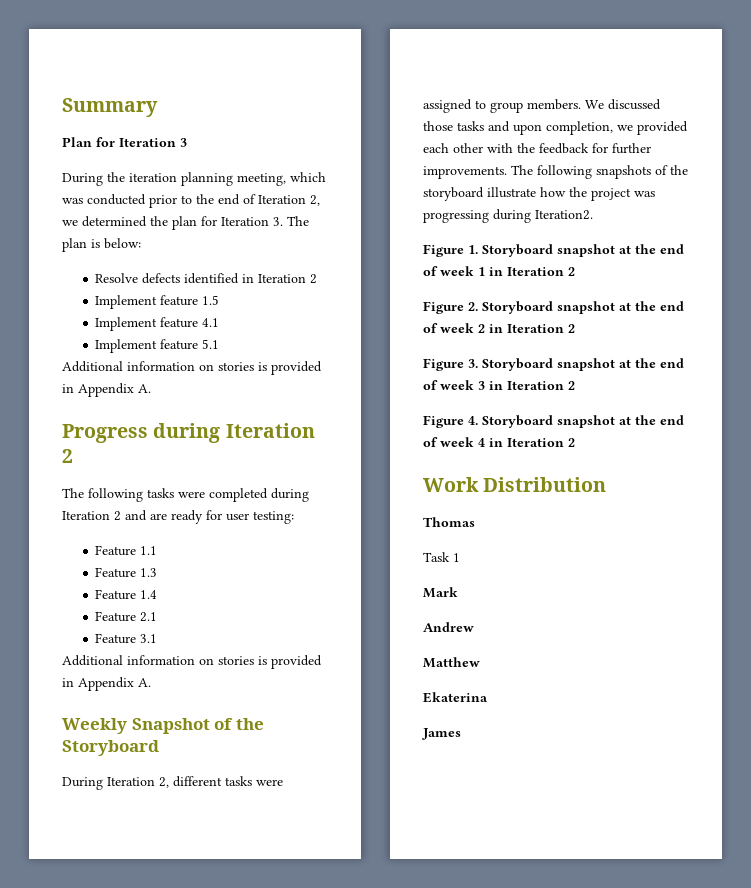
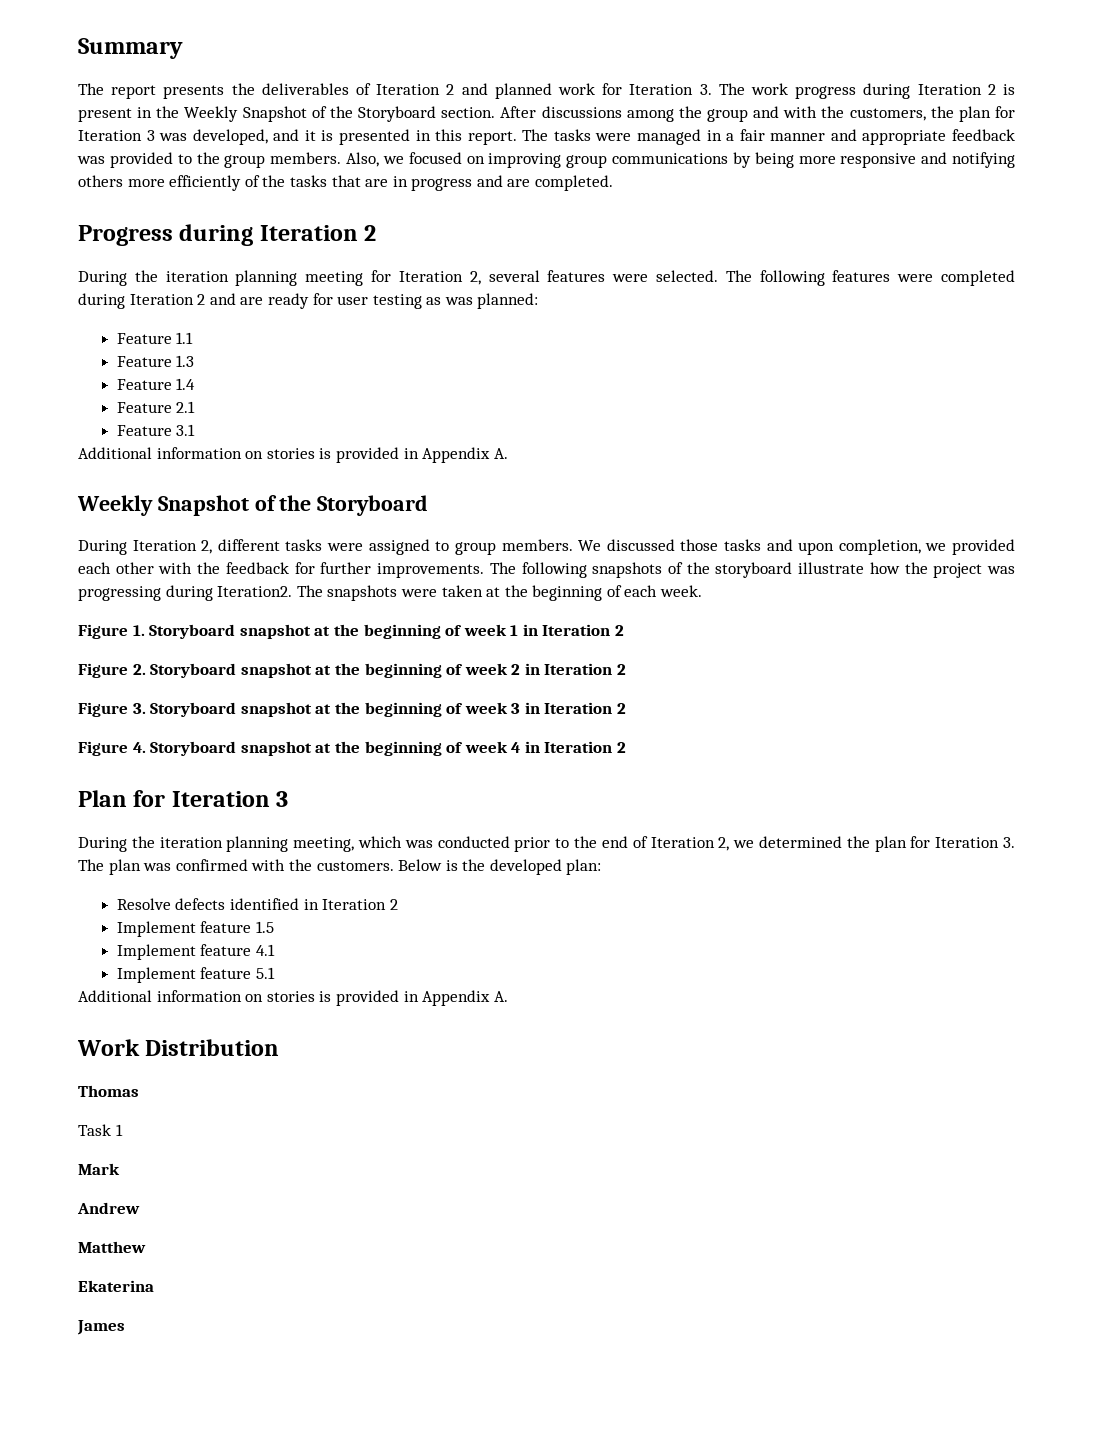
- Plan for Iteration 3
- During the iteration planning meeting, which was conducted prior to the end of Iteration 2, we determined the plan for Iteration 3. The plan is below:
- Resolve defects identified in Iteration 2
- Implement feature 1.5
- Implement feature 4.1
- Implement feature 5.1
- Additional information on stories is provided in Appendix A.
+ The report presents the deliverables of Iteration 2 and planned work for Iteration 3. The work progress during Iteration 2 is present in the Weekly Snapshot of the Storyboard section. After discussions among the group and with the customers, the plan for Iteration 3 was developed, and it is presented in this report. The tasks were managed in a fair manner and appropriate feedback was provided to the group members. Also, we focused on improving group communications by being more responsive and notifying others more efficiently of the tasks that are in progress and are completed.
  Progress during Iteration 2
- The following tasks were completed during Iteration 2 and are ready for user testing:
+ During the iteration planning meeting for Iteration 2, several features were selected. The following features were completed during Iteration 2 and are ready for user testing as was planned:
+ The snapshots were taken at the beginning of each week.
- Figure 1. Storyboard snapshot at the end of week 1 in Iteration 2
+ Figure 1. Storyboard snapshot at the beginning of week 1 in Iteration 2
- Figure 2. Storyboard snapshot at the end of week 2 in Iteration 2
+ Figure 2. Storyboard snapshot at the beginning of week 2 in Iteration 2
- Figure 3. Storyboard snapshot at the end of week 3 in Iteration 2
+ Figure 3. Storyboard snapshot at the beginning of week 3 in Iteration 2
- Figure 4. Storyboard snapshot at the end of week 4 in Iteration 2
+ Figure 4. Storyboard snapshot at the beginning of week 4 in Iteration 2
+ Plan for Iteration 3
+ During the iteration planning meeting, which was conducted prior to the end of Iteration 2, we determined the plan for Iteration 3. The plan was confirmed with the customers. Below is the developed plan:
+ Resolve defects identified in Iteration 2
+ Implement feature 1.5
+ Implement feature 4.1
+ Implement feature 5.1
+ Additional information on stories is provided in Appendix A.

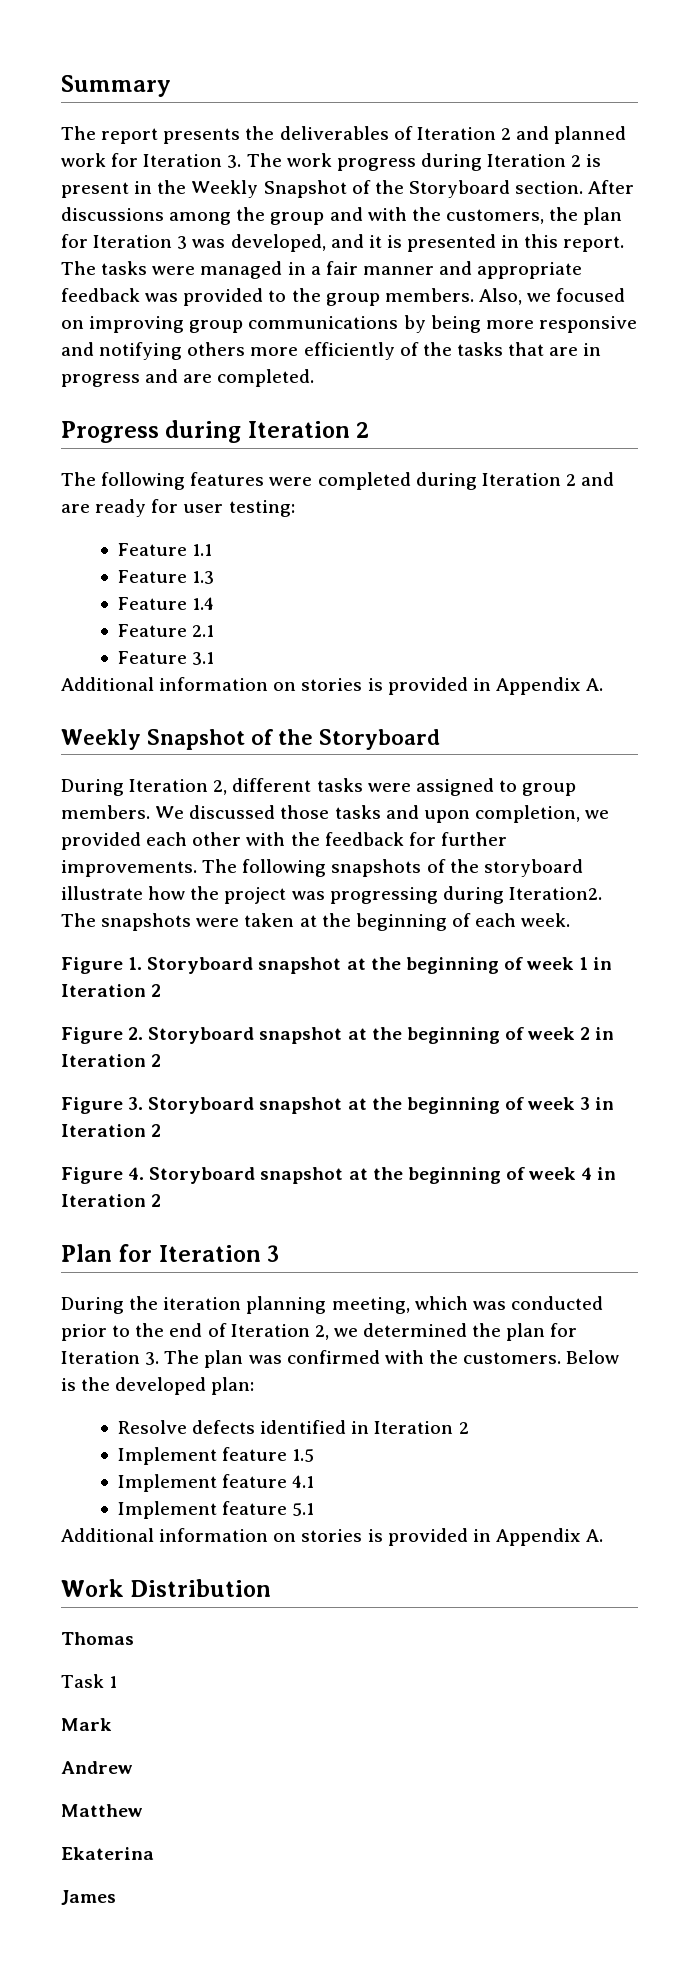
- During the iteration planning meeting for Iteration 2, several features were selected. The following features were completed during Iteration 2 and are ready for user testing as was planned:
+ The following features were completed during Iteration 2 and are ready for user testing:

